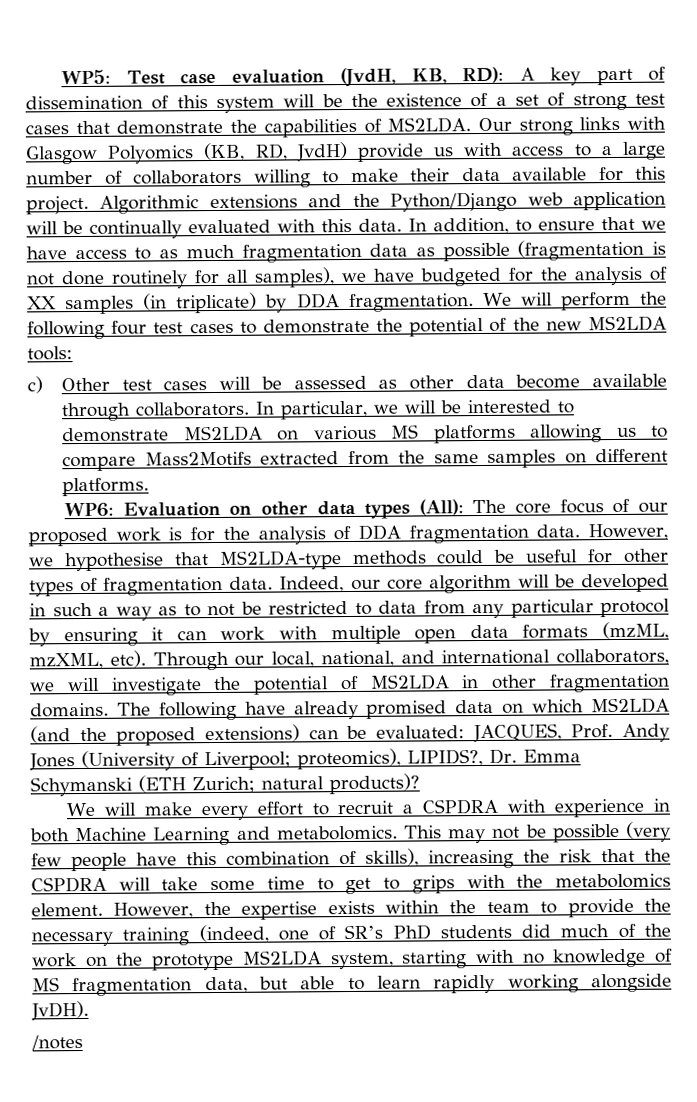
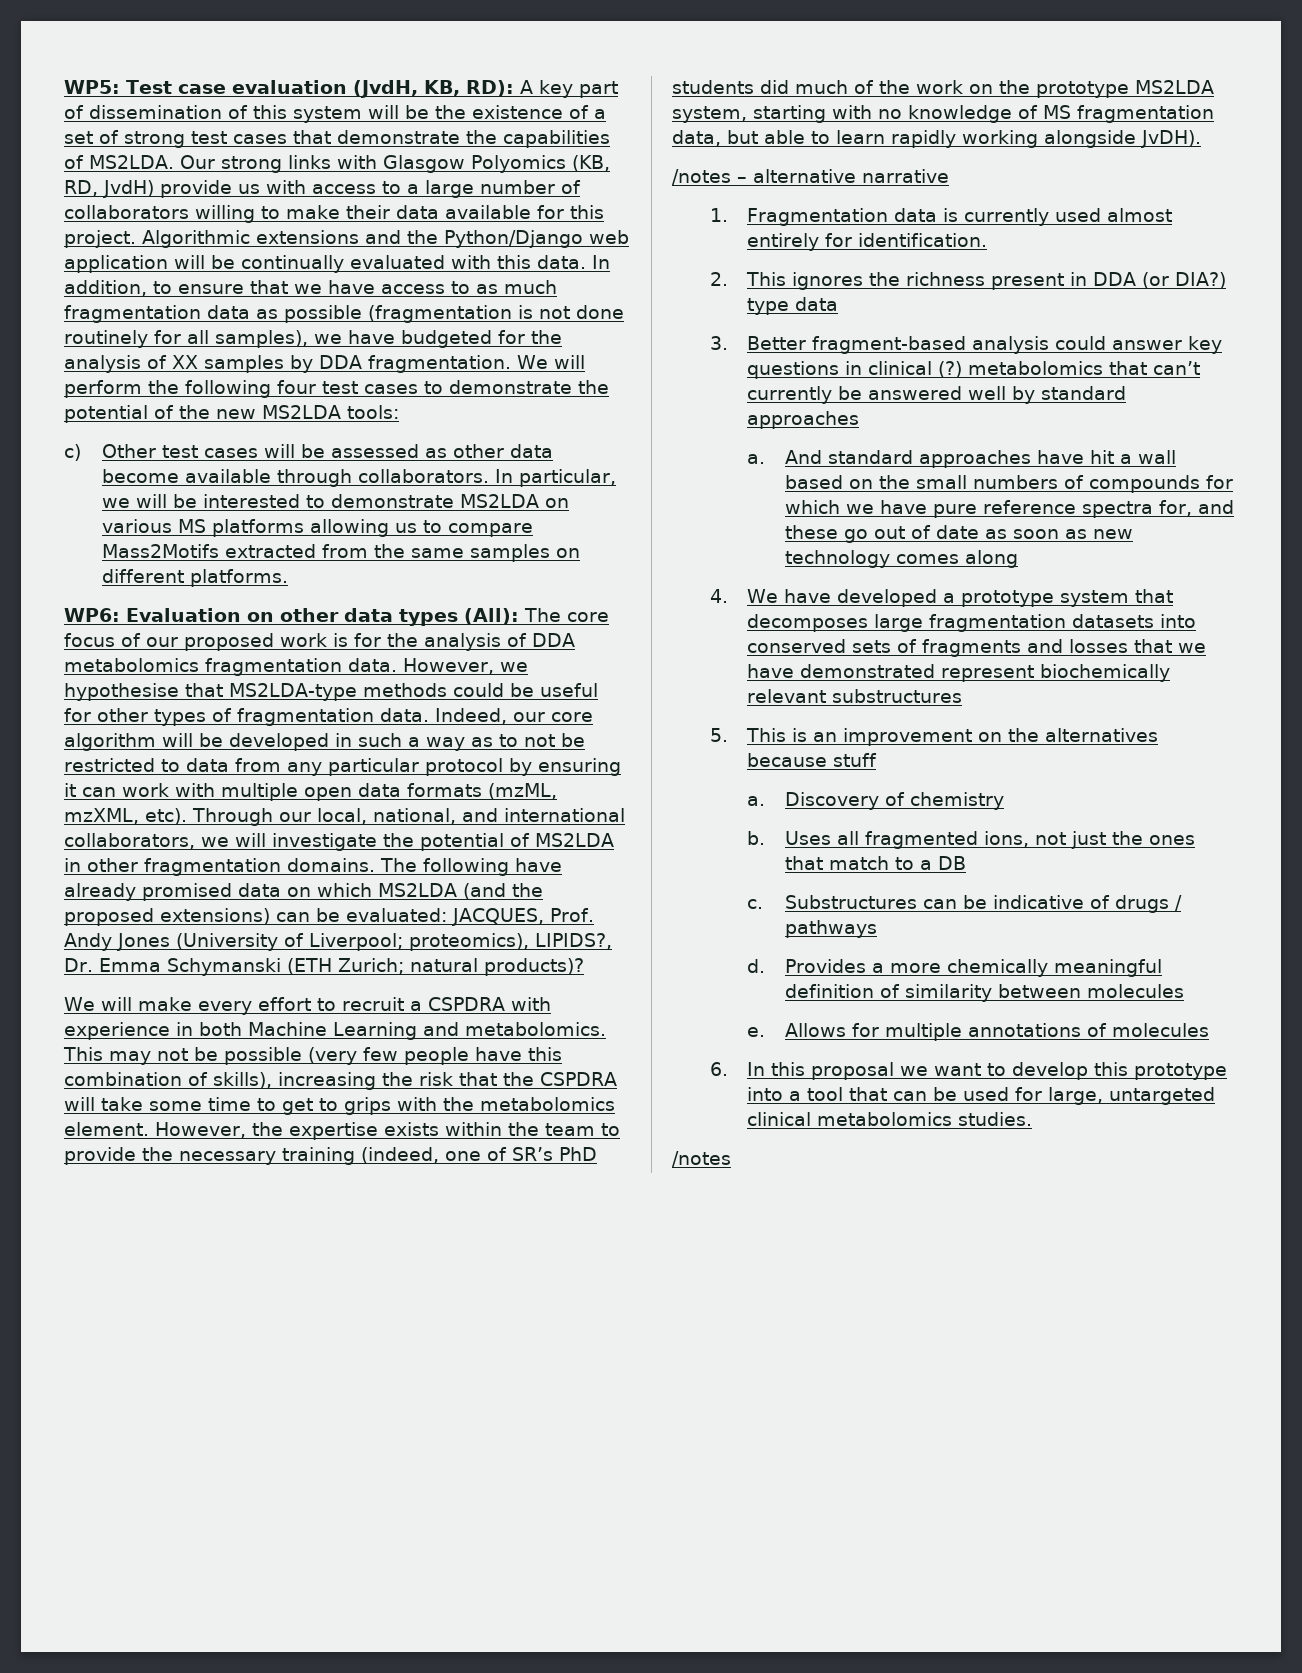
- In addition, to ensure that we have access to as much fragmentation data as possible (fragmentation is not done routinely for all samples), we have budgeted for the analysis of XX samples (in triplicate) by DDA fragmentation.
+ In addition, to ensure that we have access to as much fragmentation data as possible (fragmentation is not done routinely for all samples), we have budgeted for the analysis of XX samples by DDA fragmentation.
- WP6: Evaluation on other data types (All): The core focus of our proposed work is for the analysis of DDA fragmentation data.
+ WP6: Evaluation on other data types (All): The core focus of our proposed work is for the analysis of DDA metabolomics fragmentation data.
+ /notes – alternative narrative
+ 1. Fragmentation data is currently used almost entirely for identification.
+ 2. This ignores the richness present in DDA (or DIA?) type data
+ 3. Better fragment-based analysis could answer key questions in clinical (?) metabolomics that can’t currently be answered well by standard approaches
+ a. And standard approaches have hit a wall based on the small numbers of compounds for which we have pure reference spectra for, and these go out of date as soon as new technology comes along
+ 4. We have developed a prototype system that decomposes large fragmentation datasets into conserved sets of fragments and losses that we have demonstrated represent biochemically relevant substructures
+ 5. This is an improvement on the alternatives because stuff
+ a. Discovery of chemistry
+ b. Uses all fragmented ions, not just the ones that match to a DB
+ c. Substructures can be indicative of drugs / pathways
+ d. Provides a more chemically meaningful definition of similarity between molecules
+ e. Allows for multiple annotations of molecules
+ 6. In this proposal we want to develop this prototype into a tool that can be used for large, untargeted clinical metabolomics studies.

